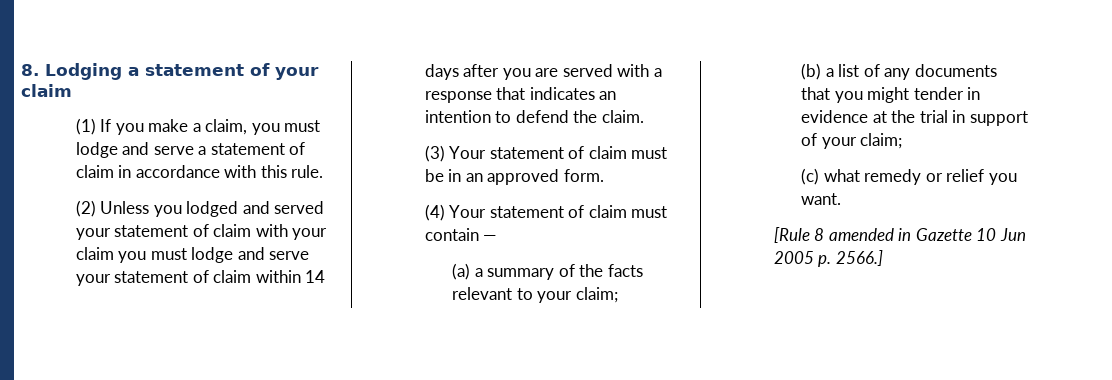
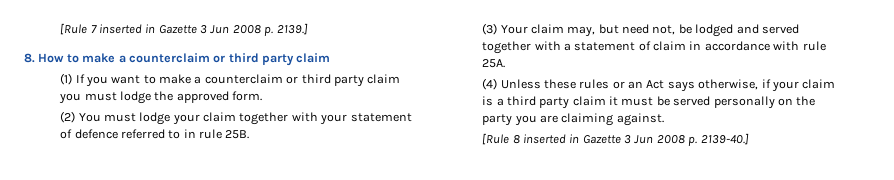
- 8. Lodging a statement of your claim
- (1) If you make a claim, you must lodge and serve a statement of claim in accordance with this rule.
- (2) Unless you lodged and served your statement of claim with your claim you must lodge and serve your statement of claim within 14 days after you are served with a response that indicates an intention to defend the claim.
- (3) Your statement of claim must be in an approved form.
- (4) Your statement of claim must contain —
- (a) a summary of the facts relevant to your claim;
- (b) a list of any documents that you might tender in evidence at the trial in support of your claim;
- (c) what remedy or relief you want.
+ [Rule 7 inserted in Gazette 3 Jun 2008 p. 2139.]
+ 8. How to make a counterclaim or third party claim
+ (1) If you want to make a counterclaim or third party claim you must lodge the approved form.
+ (2) You must lodge your claim together with your statement of defence referred to in rule 25B.
+ (3) Your claim may, but need not, be lodged and served together with a statement of claim in accordance with rule 25A.
+ (4) Unless these rules or an Act says otherwise, if your claim is a third party claim it must be served personally on the party you are claiming against.
- [Rule 8 amended in Gazette 10 Jun 2005 p. 2566.]
+ [Rule 8 inserted in Gazette 3 Jun 2008 p. 2139-40.]

